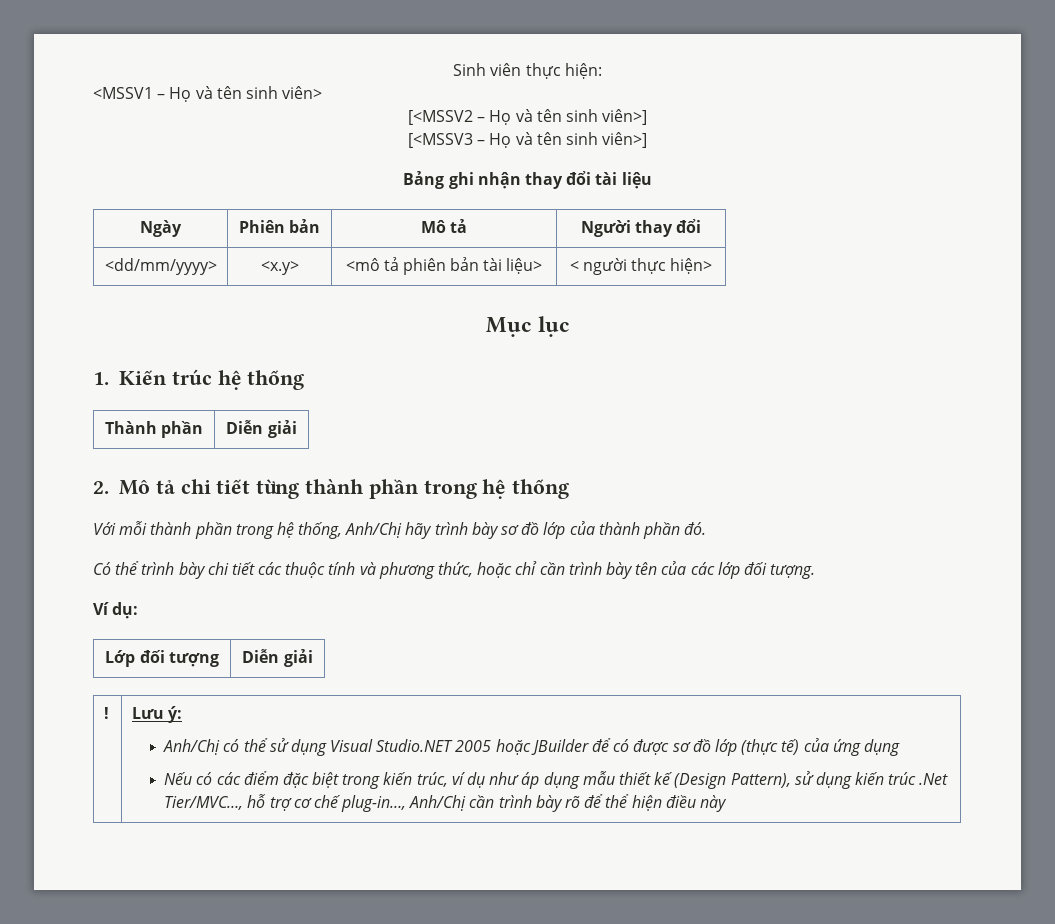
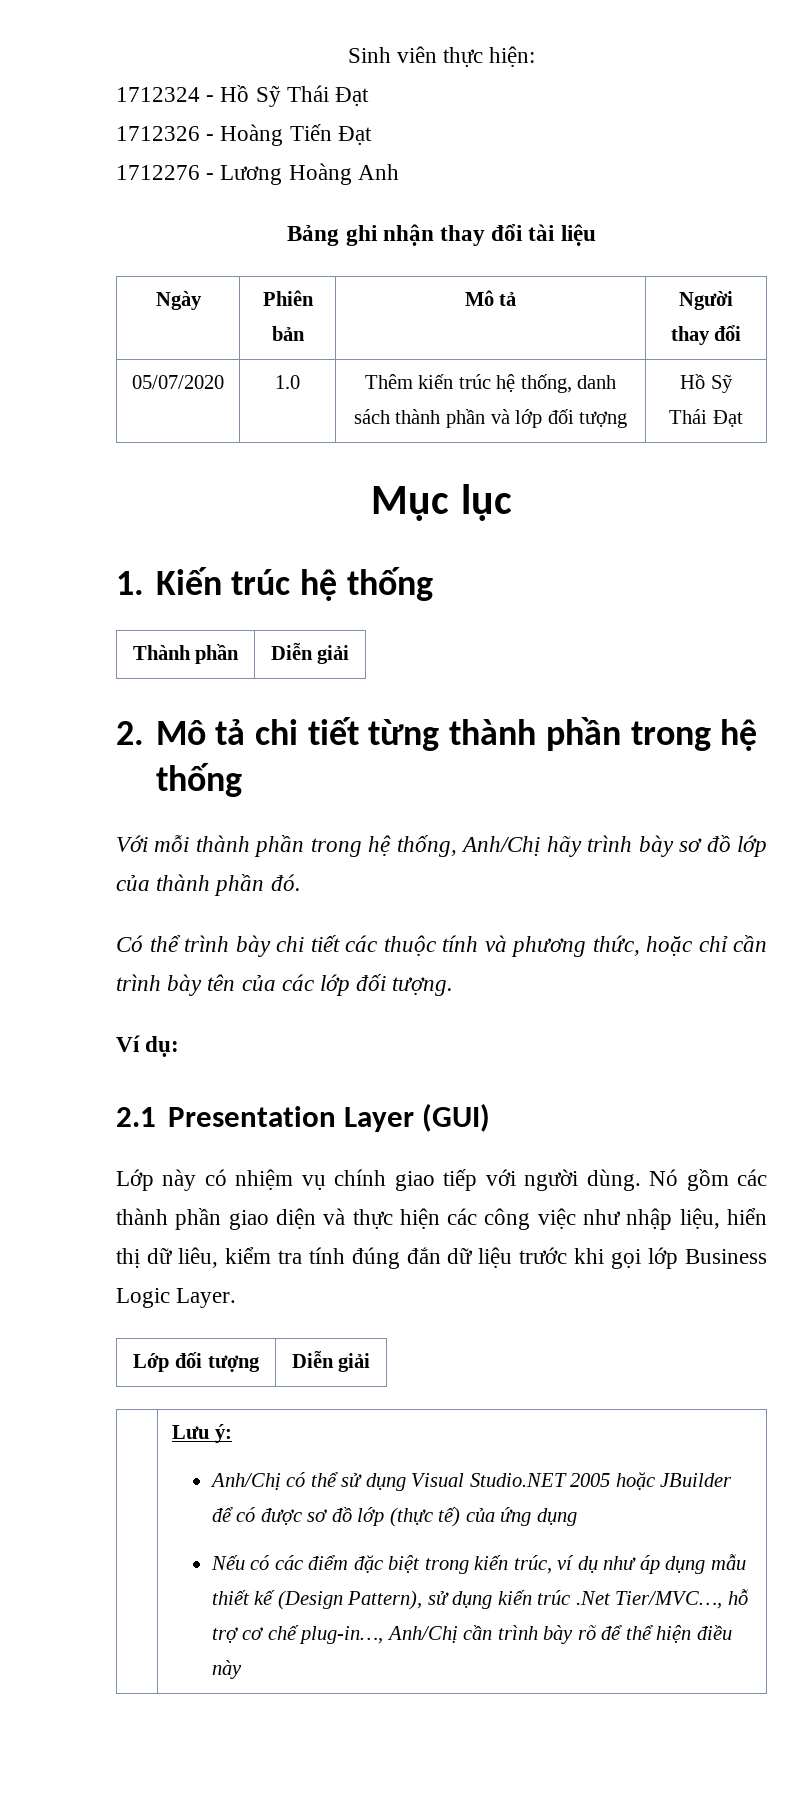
- <MSSV1 – Họ và tên sinh viên>
- [<MSSV2 – Họ và tên sinh viên>]
- [<MSSV3 – Họ và tên sinh viên>]
+ 1712324 - Hồ Sỹ Thái Đạt
+ 1712326 - Hoàng Tiến Đạt
+ 1712276 - Lương Hoàng Anh
- <dd/mm/yyyy> | <x.y> | <mô tả phiên bản tài liệu> | < người thực hiện>
+ 05/07/2020 | 1.0 | Thêm kiến trúc hệ thống, danh sách thành phần và lớp đối tượng | Hồ Sỹ Thái Đạt
+ 2.1 Presentation Layer (GUI)
+ Lớp này có nhiệm vụ chính giao tiếp với người dùng. Nó gồm các thành phần giao diện và thực hiện các công việc như nhập liệu, hiển thị dữ liêu, kiểm tra tính đúng đắn dữ liệu trước khi gọi lớp Business Logic Layer.
- !

